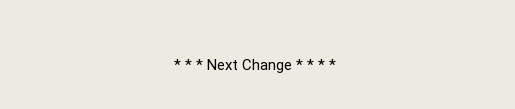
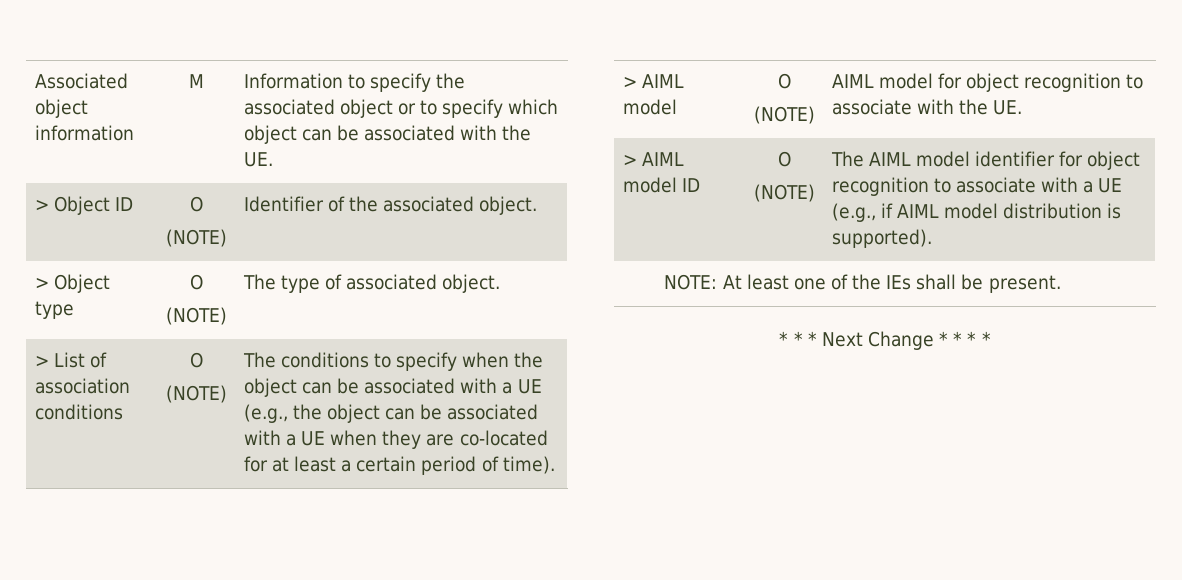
+ Associated object information | M | Information to specify the associated object or to specify which object can be associated with the UE.
+ > Object ID | O
+ (NOTE) | Identifier of the associated object.
+ > Object type | O
+ (NOTE) | The type of associated object.
+ > List of association conditions | O
+ (NOTE) | The conditions to specify when the object can be associated with a UE (e.g., the object can be associated with a UE when they are co-located for at least a certain period of time).
+ > AIML model | O
+ (NOTE) | AIML model for object recognition to associate with the UE.
+ > AIML model ID | O
+ (NOTE) | The AIML model identifier for object recognition to associate with a UE (e.g., if AIML model distribution is supported).
+ NOTE: At least one of the IEs shall be present.

